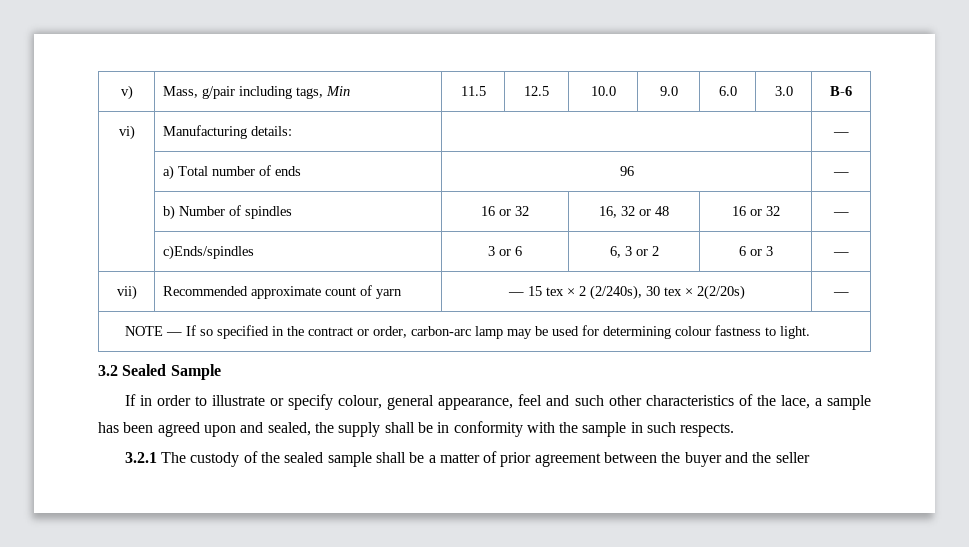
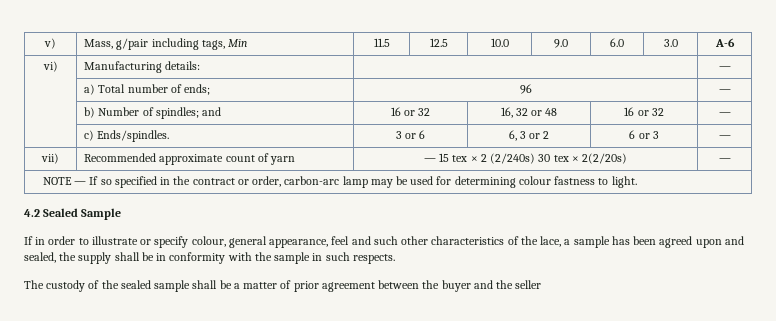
- v) | Mass, g/pair including tags, Min | 11.5 | 12.5 | 10.0 | 9.0 | 6.0 | 3.0 | B-6
+ v) | Mass, g/pair including tags, Min | 11.5 | 12.5 | 10.0 | 9.0 | 6.0 | 3.0 | A-6
- | a) Total number of ends | 96 | —
+ | a) Total number of ends; | 96 | —
- | b) Number of spindles | 16 or 32 | 16, 32 or 48 | 16 or 32 | —
+ | b) Number of spindles; and | 16 or 32 | 16, 32 or 48 | 16 or 32 | —
- | c)Ends/spindles | 3 or 6 | 6, 3 or 2 | 6 or 3 | —
+ | c) Ends/spindles. | 3 or 6 | 6, 3 or 2 | 6 or 3 | —
- vii) | Recommended approximate count of yarn | — 15 tex × 2 (2/240s), 30 tex × 2(2/20s) | —
+ vii) | Recommended approximate count of yarn | — 15 tex × 2 (2/240s) 30 tex × 2(2/20s) | —
- 3.2 Sealed Sample
+ 4.2 Sealed Sample
- 3.2.1 The custody of the sealed sample shall be a matter of prior agreement between the buyer and the seller
+ The custody of the sealed sample shall be a matter of prior agreement between the buyer and the seller

